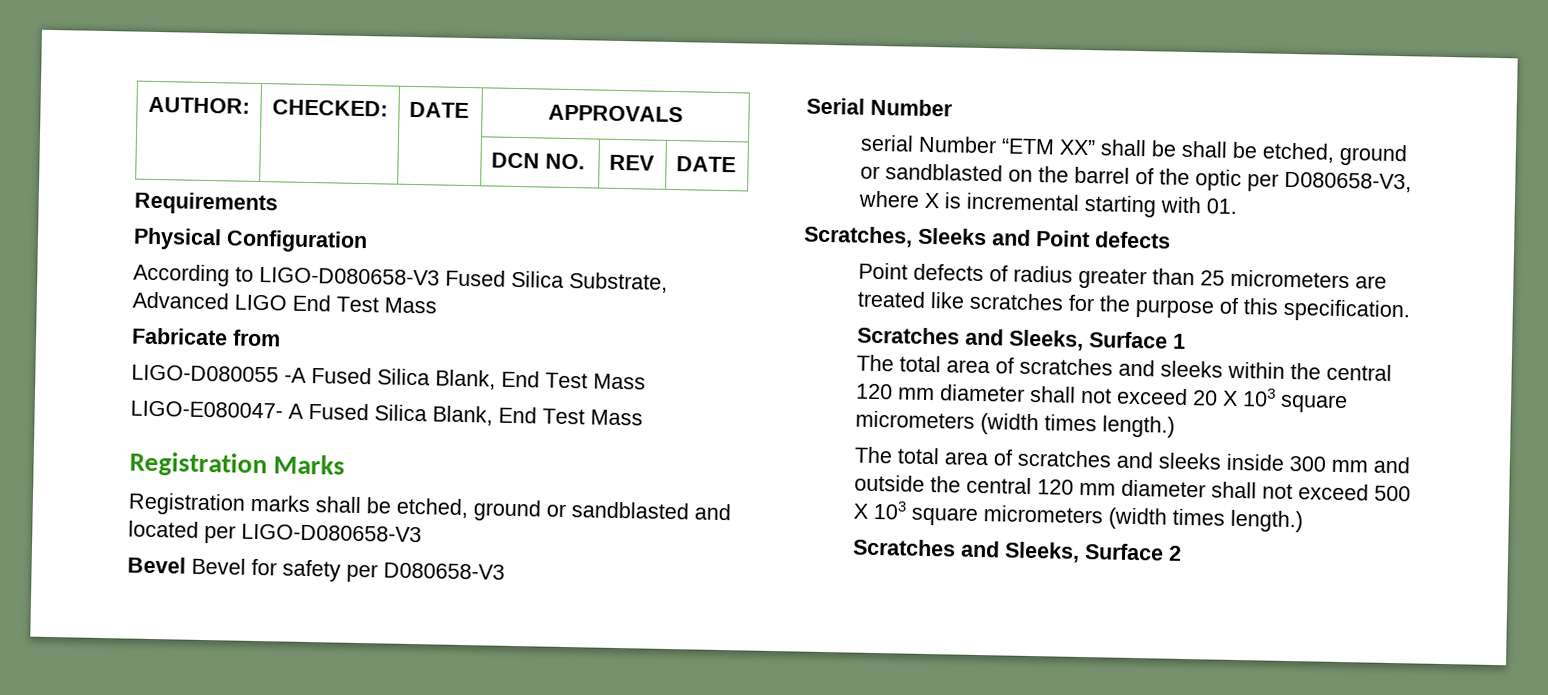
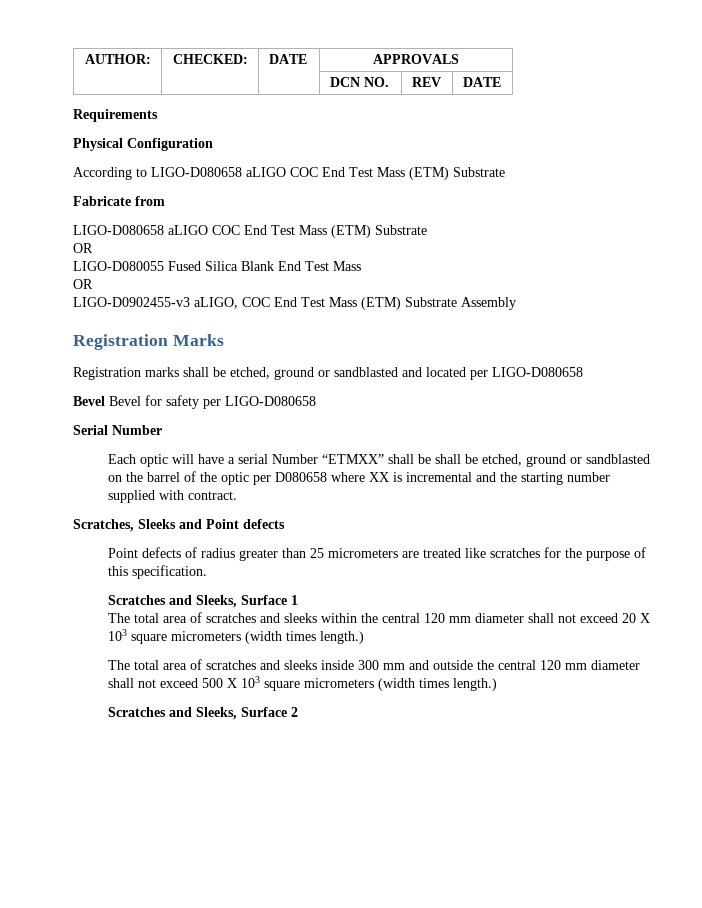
- According to LIGO-D080658-V3 Fused Silica Substrate, Advanced LIGO End Test Mass
+ According to LIGO-D080658 aLIGO COC End Test Mass (ETM) Substrate
  Fabricate from
- LIGO-D080055 -A Fused Silica Blank, End Test Mass
- LIGO-E080047- A Fused Silica Blank, End Test Mass
+ LIGO-D080658 aLIGO COC End Test Mass (ETM) Substrate
+ OR
+ LIGO-D080055 Fused Silica Blank End Test Mass
+ OR
+ LIGO-D0902455-v3 aLIGO, COC End Test Mass (ETM) Substrate Assembly
- Registration marks shall be etched, ground or sandblasted and located per LIGO-D080658-V3
+ Registration marks shall be etched, ground or sandblasted and located per LIGO-D080658
- Bevel Bevel for safety per D080658-V3
+ Bevel Bevel for safety per LIGO-D080658
- serial Number “ETM XX” shall be shall be etched, ground or sandblasted on the barrel of the optic per D080658-V3, where X is incremental starting with 01.
+ Each optic will have a serial Number “ETMXX” shall be shall be etched, ground or sandblasted on the barrel of the optic per D080658 where XX is incremental and the starting number supplied with contract.

